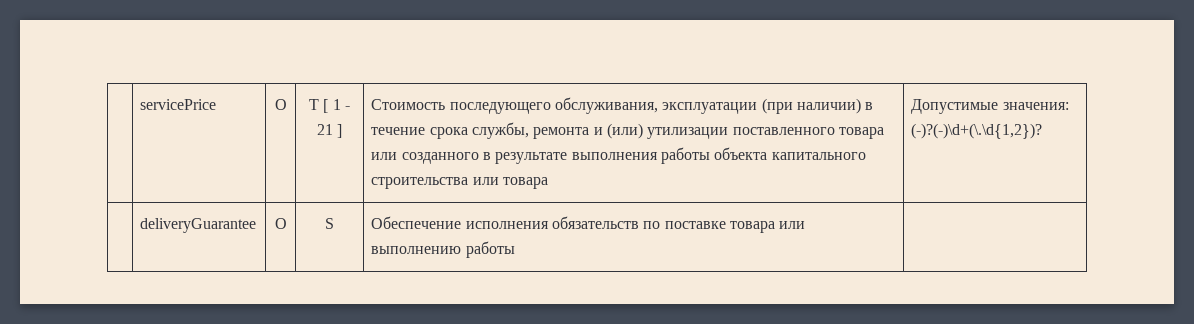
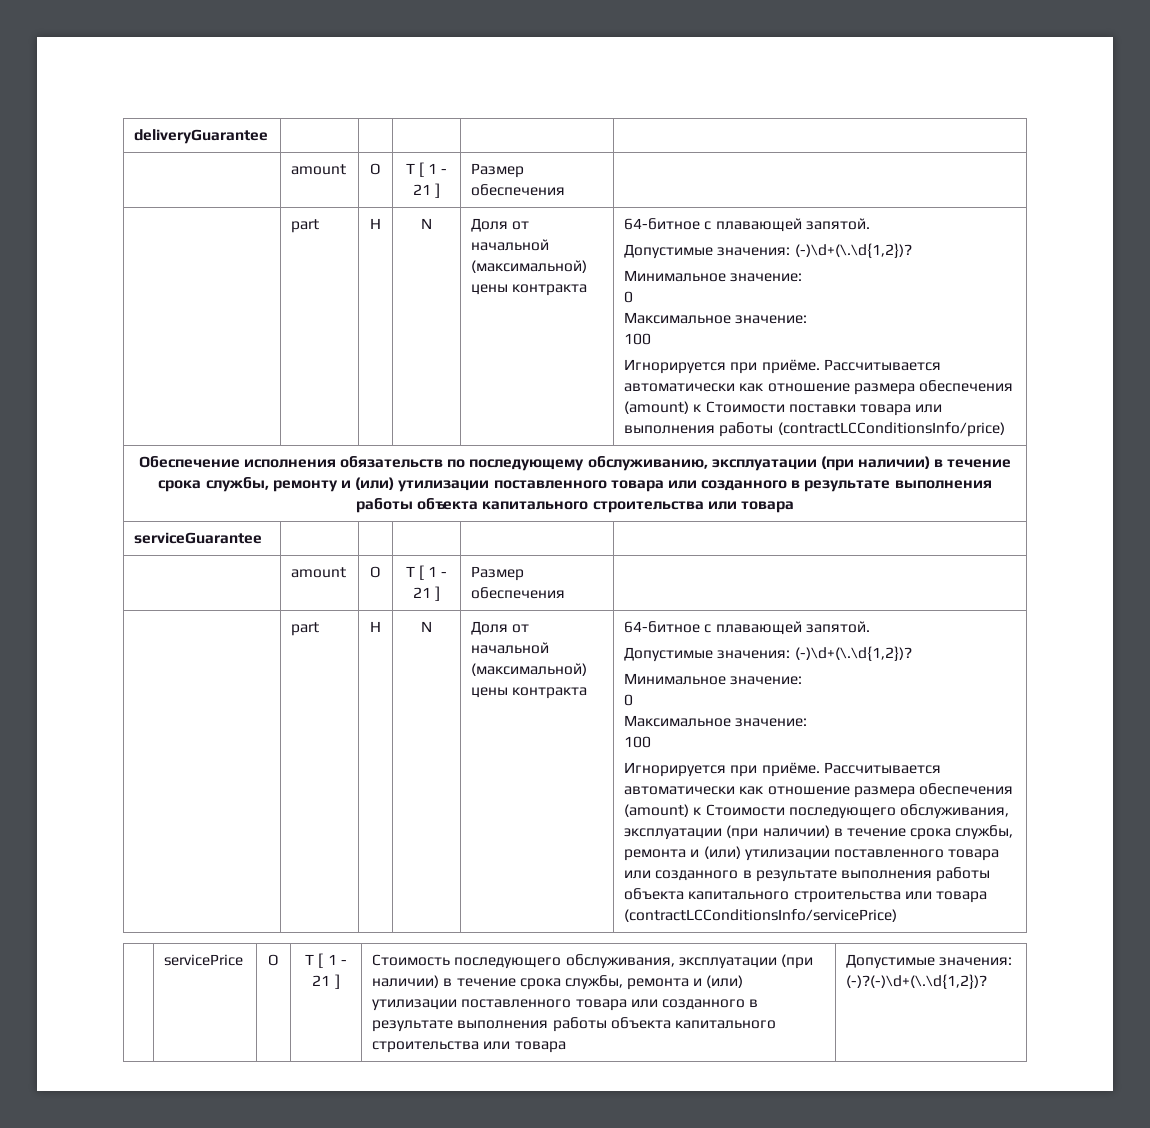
+ deliveryGuarantee | | | | |
+ | amount | O | T [ 1 - 21 ] | Размер обеспечения |
+ | part | Н | N | Доля от начальной (максимальной) цены контракта | 64-битное с плавающей запятой.
+ Допустимые значения: (-)\d+(\.\d{1,2})?
+ Минимальное значение:
+ 0
+ Максимальное значение:
+ 100
+ Игнорируется при приёме. Рассчитывается автоматически как отношение размера обеспечения (amount) к Стоимости поставки товара или выполнения работы (contractLCConditionsInfo/price)
+ Обеспечение исполнения обязательств по последующему обслуживанию, эксплуатации (при наличии) в течение срока службы, ремонту и (или) утилизации поставленного товара или созданного в результате выполнения работы объекта капитального строительства или товара
+ serviceGuarantee | | | | |
+ | amount | O | T [ 1 - 21 ] | Размер обеспечения |
+ | part | Н | N | Доля от начальной (максимальной) цены контракта | 64-битное с плавающей запятой.
+ Допустимые значения: (-)\d+(\.\d{1,2})?
+ Минимальное значение:
+ 0
+ Максимальное значение:
+ 100
+ Игнорируется при приёме. Рассчитывается автоматически как отношение размера обеспечения (amount) к Стоимости последующего обслуживания, эксплуатации (при наличии) в течение срока службы, ремонта и (или) утилизации поставленного товара или созданного в результате выполнения работы объекта капитального строительства или товара (contractLCConditionsInfo/servicePrice)
- | deliveryGuarantee | О | S | Обеспечение исполнения обязательств по поставке товара или выполнению работы |

